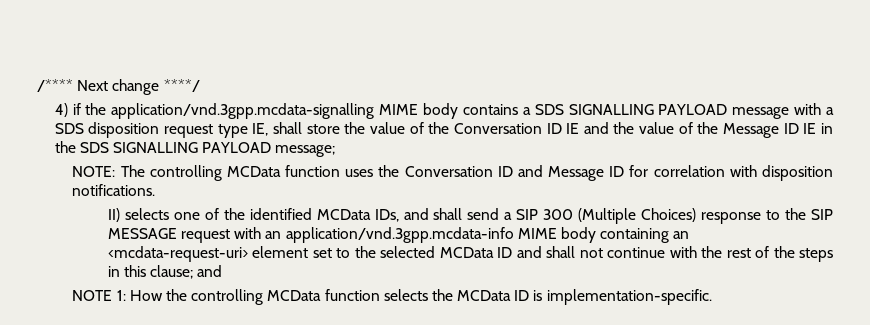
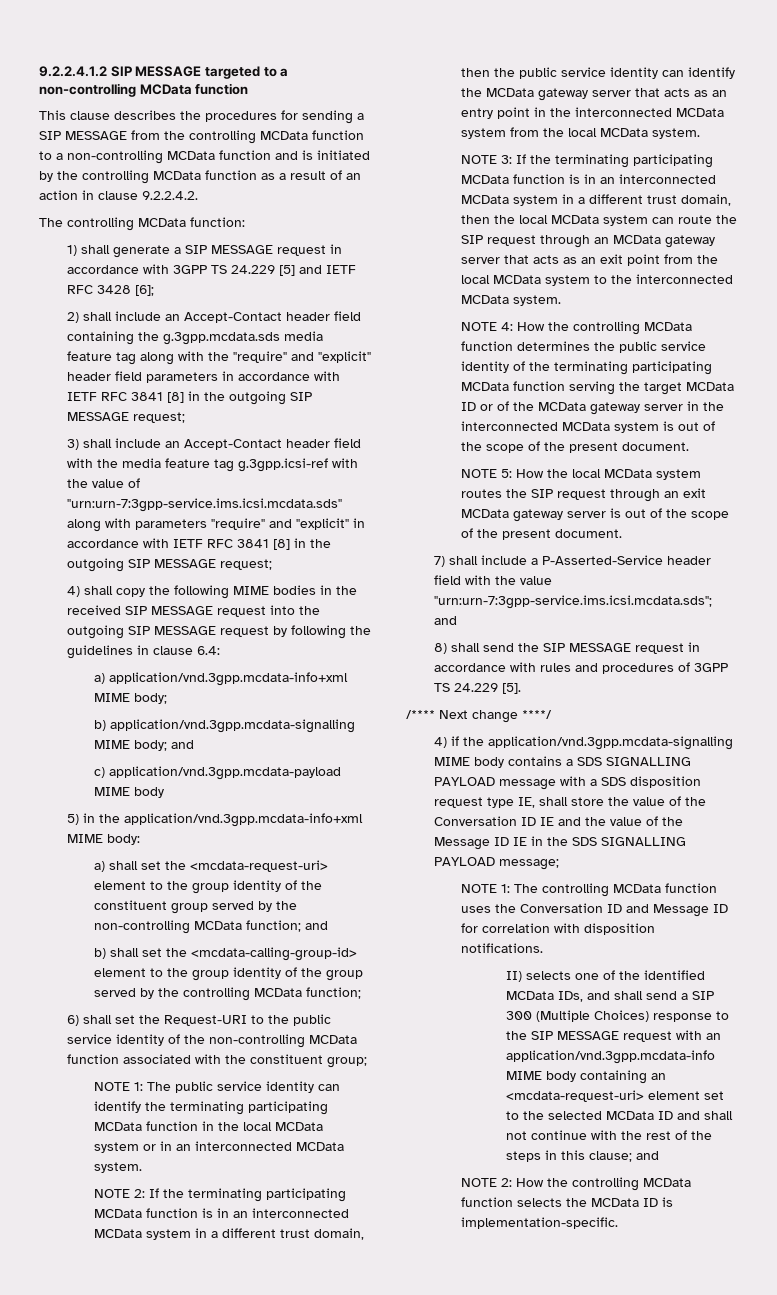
+ 9.2.2.4.1.2 SIP MESSAGE targeted to a non-controlling MCData function
+ This clause describes the procedures for sending a SIP MESSAGE from the controlling MCData function to a non-controlling MCData function and is initiated by the controlling MCData function as a result of an action in clause 9.2.2.4.2.
+ The controlling MCData function:
+ 1) shall generate a SIP MESSAGE request in accordance with 3GPP TS 24.229 [5] and IETF RFC 3428 [6];
+ 2) shall include an Accept-Contact header field containing the g.3gpp.mcdata.sds media feature tag along with the "require" and "explicit" header field parameters in accordance with IETF RFC 3841 [8] in the outgoing SIP MESSAGE request;
+ 3) shall include an Accept-Contact header field with the media feature tag g.3gpp.icsi-ref with the value of "urn:urn-7:3gpp-service.ims.icsi.mcdata.sds" along with parameters "require" and "explicit" in accordance with IETF RFC 3841 [8] in the outgoing SIP MESSAGE request;
+ 4) shall copy the following MIME bodies in the received SIP MESSAGE request into the outgoing SIP MESSAGE request by following the guidelines in clause 6.4:
+ a) application/vnd.3gpp.mcdata-info+xml MIME body;
+ b) application/vnd.3gpp.mcdata-signalling MIME body; and
+ c) application/vnd.3gpp.mcdata-payload MIME body
+ 5) in the application/vnd.3gpp.mcdata-info+xml MIME body:
+ a) shall set the <mcdata-request-uri> element to the group identity of the constituent group served by the non-controlling MCData function; and
+ b) shall set the <mcdata-calling-group-id> element to the group identity of the group served by the controlling MCData function;
+ 6) shall set the Request-URI to the public service identity of the non-controlling MCData function associated with the constituent group;
+ NOTE 1: The public service identity can identify the terminating participating MCData function in the local MCData system or in an interconnected MCData system.
+ NOTE 2: If the terminating participating MCData function is in an interconnected MCData system in a different trust domain, then the public service identity can identify the MCData gateway server that acts as an entry point in the interconnected MCData system from the local MCData system.
+ NOTE 3: If the terminating participating MCData function is in an interconnected MCData system in a different trust domain, then the local MCData system can route the SIP request through an MCData gateway server that acts as an exit point from the local MCData system to the interconnected MCData system.
+ NOTE 4: How the controlling MCData function determines the public service identity of the terminating participating MCData function serving the target MCData ID or of the MCData gateway server in the interconnected MCData system is out of the scope of the present document.
+ NOTE 5: How the local MCData system routes the SIP request through an exit MCData gateway server is out of the scope of the present document.
+ 7) shall include a P-Asserted-Service header field with the value "urn:urn-7:3gpp-service.ims.icsi.mcdata.sds"; and
+ 8) shall send the SIP MESSAGE request in accordance with rules and procedures of 3GPP TS 24.229 [5].
- NOTE: The controlling MCData function uses the Conversation ID and Message ID for correlation with disposition notifications.
+ NOTE 1: The controlling MCData function uses the Conversation ID and Message ID for correlation with disposition notifications.
- NOTE 1: How the controlling MCData function selects the MCData ID is implementation-specific.
+ NOTE 2: How the controlling MCData function selects the MCData ID is implementation-specific.

